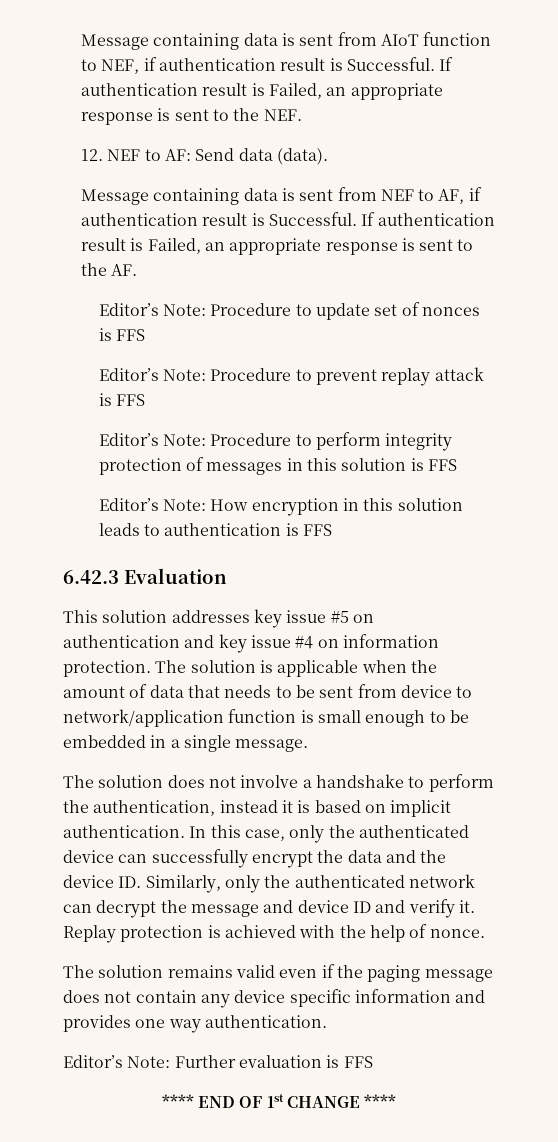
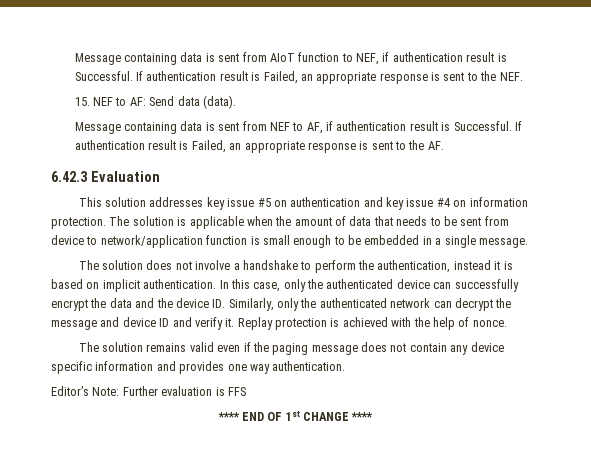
- 12. NEF to AF: Send data (data).
+ 15. NEF to AF: Send data (data).
- Editor’s Note: Procedure to update set of nonces is FFS
- Editor’s Note: Procedure to prevent replay attack is FFS
- Editor’s Note: Procedure to perform integrity protection of messages in this solution is FFS
- Editor’s Note: How encryption in this solution leads to authentication is FFS

